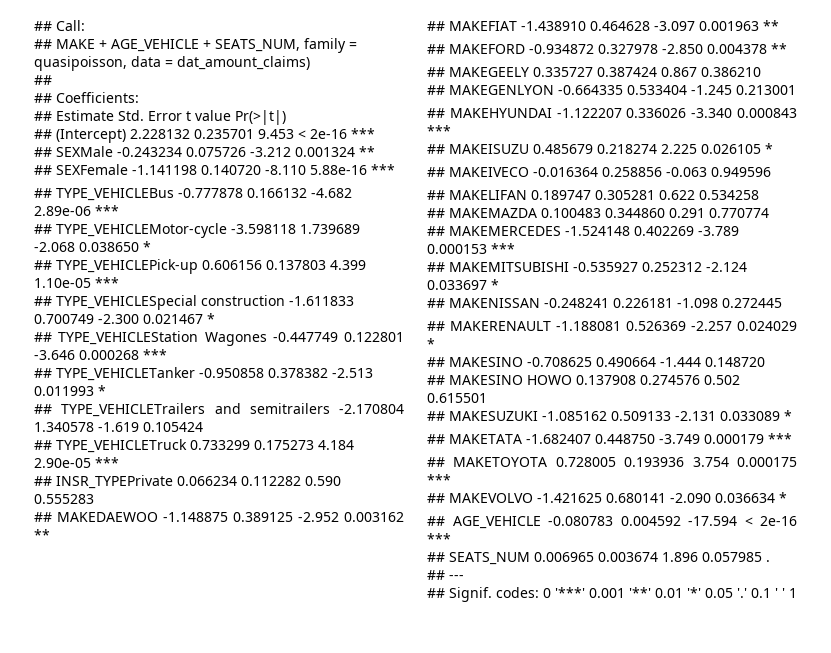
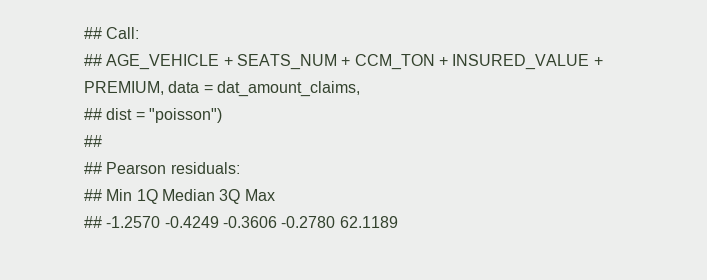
- ## MAKE + AGE_VEHICLE + SEATS_NUM, family = quasipoisson, data = dat_amount_claims)
+ ## AGE_VEHICLE + SEATS_NUM + CCM_TON + INSURED_VALUE + PREMIUM, data = dat_amount_claims,
+ ## dist = "poisson")
- ## Coefficients:
- ## Estimate Std. Error t value Pr(>|t|)
- ## (Intercept) 2.228132 0.235701 9.453 < 2e-16 ***
- ## SEXMale -0.243234 0.075726 -3.212 0.001324 **
- ## SEXFemale -1.141198 0.140720 -8.110 5.88e-16 ***
- ## TYPE_VEHICLEBus -0.777878 0.166132 -4.682 2.89e-06 ***
- ## TYPE_VEHICLEMotor-cycle -3.598118 1.739689 -2.068 0.038650 *
- ## TYPE_VEHICLEPick-up 0.606156 0.137803 4.399 1.10e-05 ***
- ## TYPE_VEHICLESpecial construction -1.611833 0.700749 -2.300 0.021467 *
- ## TYPE_VEHICLEStation Wagones -0.447749 0.122801 -3.646 0.000268 ***
- ## TYPE_VEHICLETanker -0.950858 0.378382 -2.513 0.011993 *
- ## TYPE_VEHICLETrailers and semitrailers -2.170804 1.340578 -1.619 0.105424
- ## TYPE_VEHICLETruck 0.733299 0.175273 4.184 2.90e-05 ***
- ## INSR_TYPEPrivate 0.066234 0.112282 0.590 0.555283
- ## MAKEDAEWOO -1.148875 0.389125 -2.952 0.003162 **
- ## MAKEFIAT -1.438910 0.464628 -3.097 0.001963 **
- ## MAKEFORD -0.934872 0.327978 -2.850 0.004378 **
- ## MAKEGEELY 0.335727 0.387424 0.867 0.386210
- ## MAKEGENLYON -0.664335 0.533404 -1.245 0.213001
- ## MAKEHYUNDAI -1.122207 0.336026 -3.340 0.000843 ***
- ## MAKEISUZU 0.485679 0.218274 2.225 0.026105 *
- ## MAKEIVECO -0.016364 0.258856 -0.063 0.949596
- ## MAKELIFAN 0.189747 0.305281 0.622 0.534258
- ## MAKEMAZDA 0.100483 0.344860 0.291 0.770774
- ## MAKEMERCEDES -1.524148 0.402269 -3.789 0.000153 ***
- ## MAKEMITSUBISHI -0.535927 0.252312 -2.124 0.033697 *
- ## MAKENISSAN -0.248241 0.226181 -1.098 0.272445
- ## MAKERENAULT -1.188081 0.526369 -2.257 0.024029 *
- ## MAKESINO -0.708625 0.490664 -1.444 0.148720
- ## MAKESINO HOWO 0.137908 0.274576 0.502 0.615501
- ## MAKESUZUKI -1.085162 0.509133 -2.131 0.033089 *
- ## MAKETATA -1.682407 0.448750 -3.749 0.000179 ***
- ## MAKETOYOTA 0.728005 0.193936 3.754 0.000175 ***
- ## MAKEVOLVO -1.421625 0.680141 -2.090 0.036634 *
- ## AGE_VEHICLE -0.080783 0.004592 -17.594 < 2e-16 ***
- ## SEATS_NUM 0.006965 0.003674 1.896 0.057985 .
- ## ---
- ## Signif. codes: 0 '***' 0.001 '**' 0.01 '*' 0.05 '.' 0.1 ' ' 1
+ ## Pearson residuals:
+ ## Min 1Q Median 3Q Max
+ ## -1.2570 -0.4249 -0.3606 -0.2780 62.1189

